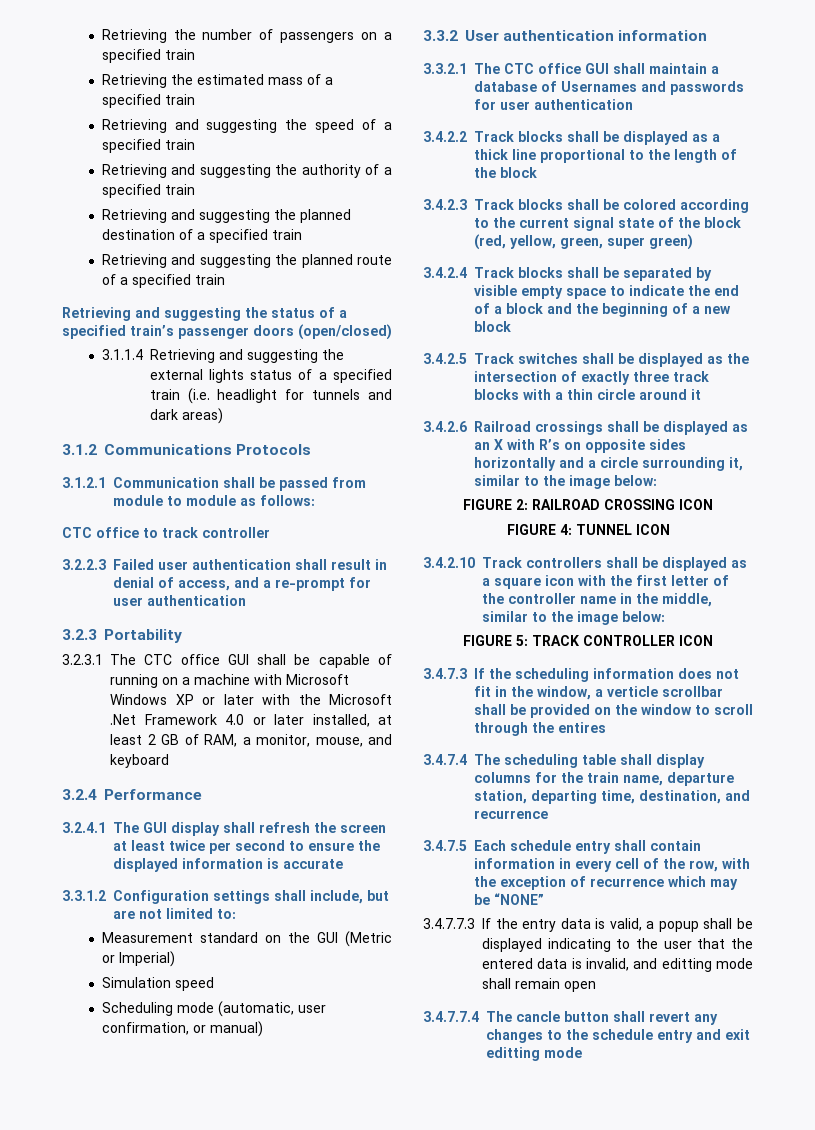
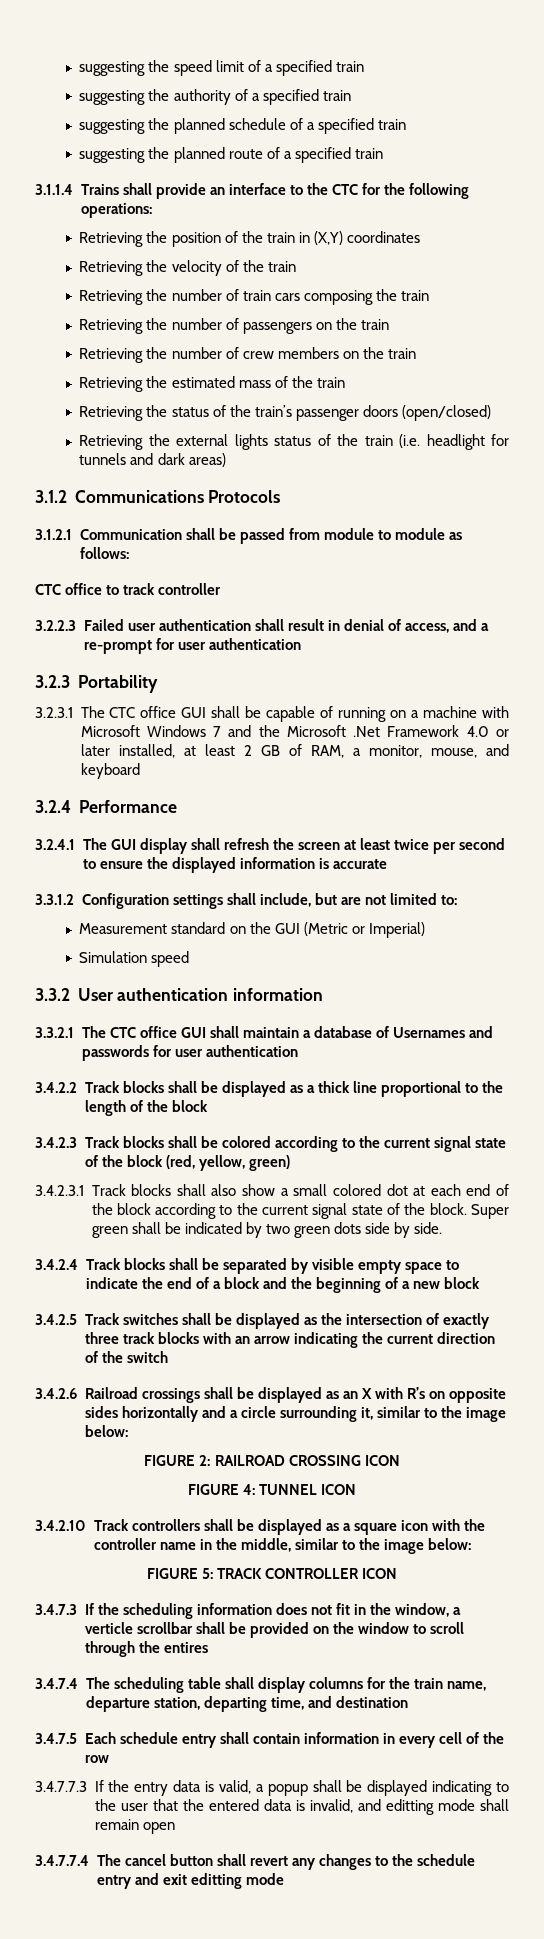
- Retrieving the number of passengers on a specified train
- Retrieving the estimated mass of a specified train
- Retrieving and suggesting the speed of a specified train
- Retrieving and suggesting the authority of a specified train
+ suggesting the speed limit of a specified train
+ suggesting the authority of a specified train
- Retrieving and suggesting the planned destination of a specified train
- Retrieving and suggesting the planned route of a specified train
+ suggesting the planned schedule of a specified train
+ suggesting the planned route of a specified train
- Retrieving and suggesting the status of a specified train’s passenger doors (open/closed)
+ 3.1.1.4 Trains shall provide an interface to the CTC for the following operations:
+ Retrieving the position of the train in (X,Y) coordinates
+ Retrieving the velocity of the train
+ Retrieving the number of train cars composing the train
+ Retrieving the number of passengers on the train
+ Retrieving the number of crew members on the train
+ Retrieving the estimated mass of the train
+ Retrieving the status of the train’s passenger doors (open/closed)
- 3.1.1.4 Retrieving and suggesting the external lights status of a specified train (i.e. headlight for tunnels and dark areas)
+ Retrieving the external lights status of the train (i.e. headlight for tunnels and dark areas)
- 3.2.3.1 The CTC office GUI shall be capable of running on a machine with Microsoft Windows XP or later with the Microsoft .Net Framework 4.0 or later installed, at least 2 GB of RAM, a monitor, mouse, and keyboard
+ 3.2.3.1 The CTC office GUI shall be capable of running on a machine with Microsoft Windows 7 and the Microsoft .Net Framework 4.0 or later installed, at least 2 GB of RAM, a monitor, mouse, and keyboard
- Scheduling mode (automatic, user confirmation, or manual)
- 3.4.2.3 Track blocks shall be colored according to the current signal state of the block (red, yellow, green, super green)
+ 3.4.2.3 Track blocks shall be colored according to the current signal state of the block (red, yellow, green)
+ 3.4.2.3.1 Track blocks shall also show a small colored dot at each end of the block according to the current signal state of the block. Super green shall be indicated by two green dots side by side.
- 3.4.2.5 Track switches shall be displayed as the intersection of exactly three track blocks with a thin circle around it
+ 3.4.2.5 Track switches shall be displayed as the intersection of exactly three track blocks with an arrow indicating the current direction of the switch
- 3.4.2.10 Track controllers shall be displayed as a square icon with the first letter of the controller name in the middle, similar to the image below:
+ 3.4.2.10 Track controllers shall be displayed as a square icon with the controller name in the middle, similar to the image below:
- 3.4.7.4 The scheduling table shall display columns for the train name, departure station, departing time, destination, and recurrence
+ 3.4.7.4 The scheduling table shall display columns for the train name, departure station, departing time, and destination
- 3.4.7.5 Each schedule entry shall contain information in every cell of the row, with the exception of recurrence which may be “NONE”
+ 3.4.7.5 Each schedule entry shall contain information in every cell of the row
- 3.4.7.7.4 The cancle button shall revert any changes to the schedule entry and exit editting mode
+ 3.4.7.7.4 The cancel button shall revert any changes to the schedule entry and exit editting mode

